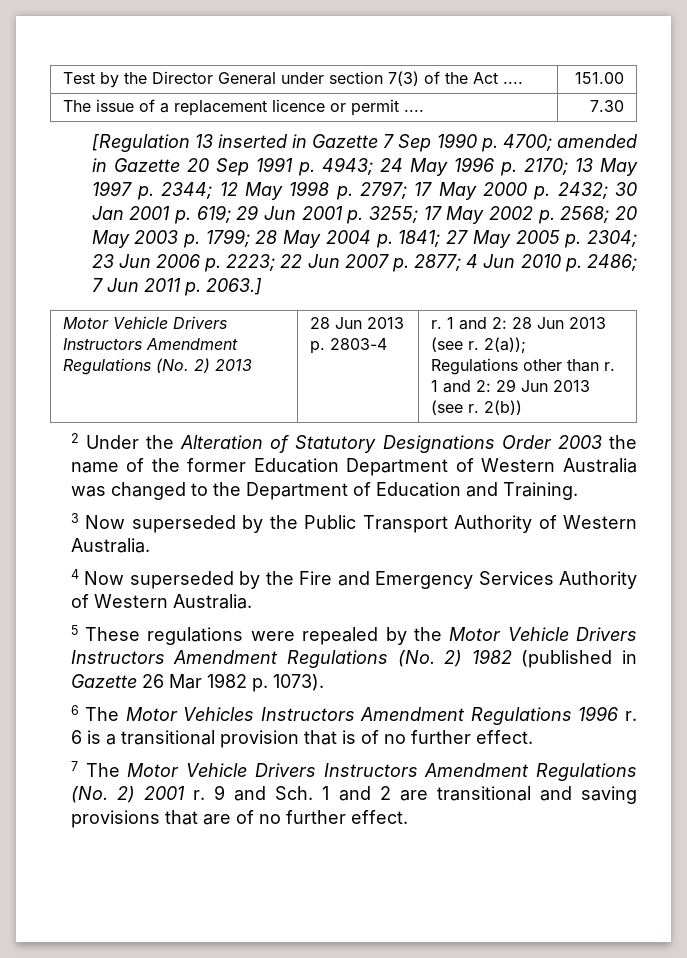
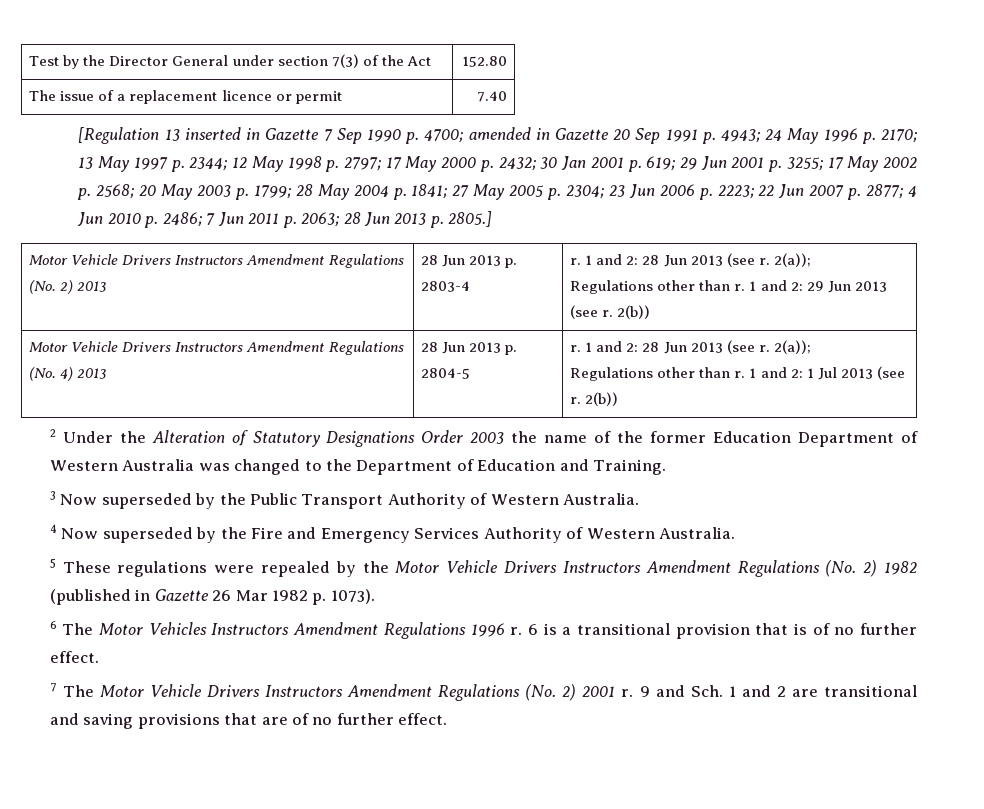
- Test by the Director General under section 7(3) of the Act .... | 151.00
+ Test by the Director General under section 7(3) of the Act | 152.80
- The issue of a replacement licence or permit .... | 7.30
+ The issue of a replacement licence or permit | 7.40
- 7 Jun 2011 p. 2063.]
+ 7 Jun 2011 p. 2063; 28 Jun 2013 p. 2805.]
+ Motor Vehicle Drivers Instructors Amendment Regulations (No. 4) 2013 | 28 Jun 2013 p. 2804-5 | r. 1 and 2: 28 Jun 2013 (see r. 2(a));
+ Regulations other than r. 1 and 2: 1 Jul 2013 (see r. 2(b))

